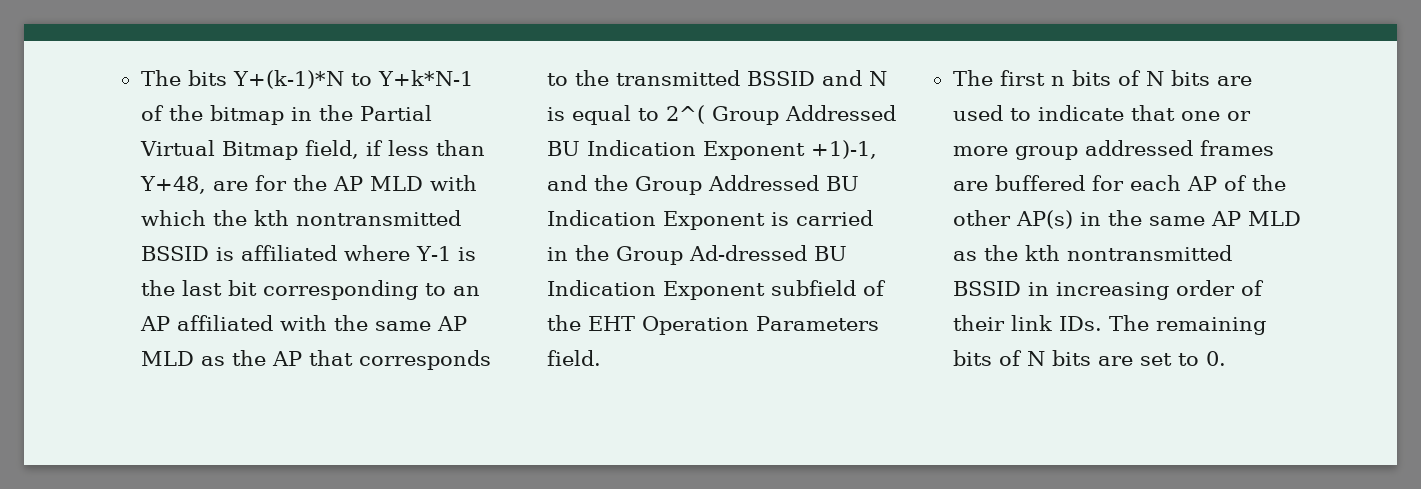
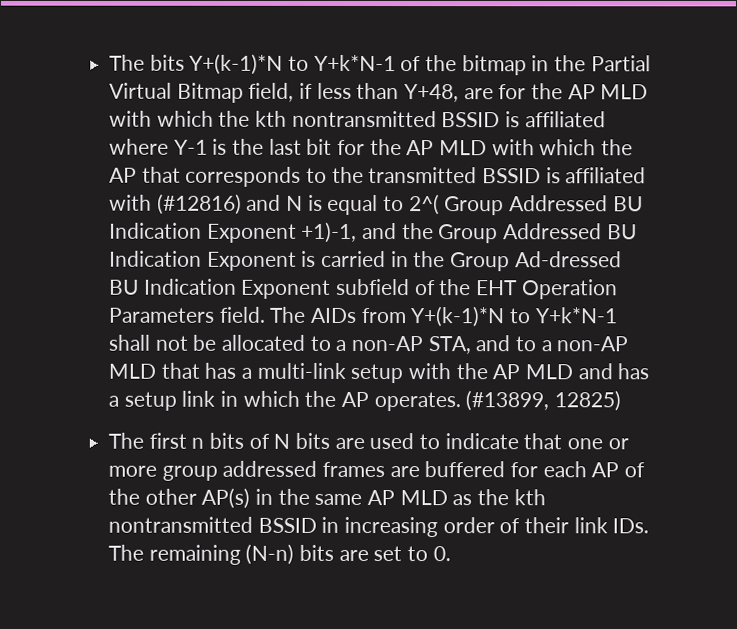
- The bits Y+(k-1)*N to Y+k*N-1 of the bitmap in the Partial Virtual Bitmap field, if less than Y+48, are for the AP MLD with which the kth nontransmitted BSSID is affiliated where Y-1 is the last bit corresponding to an AP affiliated with the same AP MLD as the AP that corresponds to the transmitted BSSID and N is equal to 2^( Group Addressed BU Indication Exponent +1)-1, and the Group Addressed BU Indication Exponent is carried in the Group Ad-dressed BU Indication Exponent subfield of the EHT Operation Parameters field.
+ The bits Y+(k-1)*N to Y+k*N-1 of the bitmap in the Partial Virtual Bitmap field, if less than Y+48, are for the AP MLD with which the kth nontransmitted BSSID is affiliated where Y-1 is the last bit for the AP MLD with which the AP that corresponds to the transmitted BSSID is affiliated with (#12816) and N is equal to 2^( Group Addressed BU Indication Exponent +1)-1, and the Group Addressed BU Indication Exponent is carried in the Group Ad-dressed BU Indication Exponent subfield of the EHT Operation Parameters field. The AIDs from Y+(k-1)*N to Y+k*N-1 shall not be allocated to a non-AP STA, and to a non-AP MLD that has a multi-link setup with the AP MLD and has a setup link in which the AP operates. (#13899, 12825)
- The first n bits of N bits are used to indicate that one or more group addressed frames are buffered for each AP of the other AP(s) in the same AP MLD as the kth nontransmitted BSSID in increasing order of their link IDs. The remaining bits of N bits are set to 0.
+ The first n bits of N bits are used to indicate that one or more group addressed frames are buffered for each AP of the other AP(s) in the same AP MLD as the kth nontransmitted BSSID in increasing order of their link IDs. The remaining (N-n) bits are set to 0.

